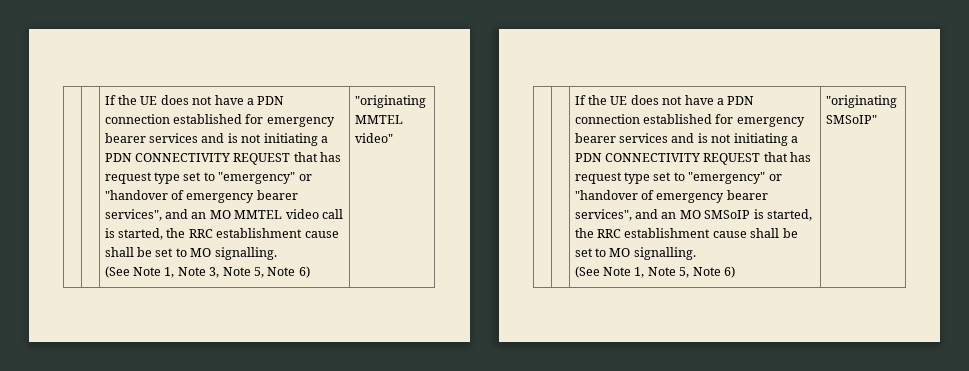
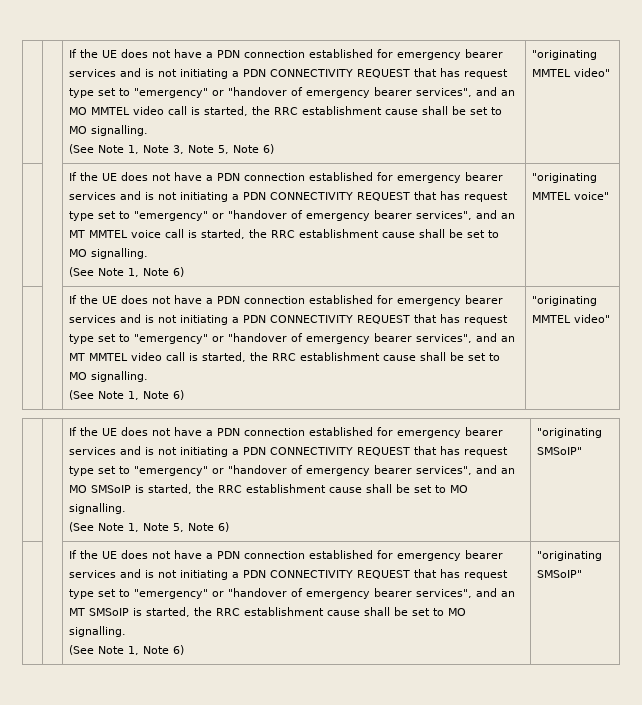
+ If the UE does not have a PDN connection established for emergency bearer services and is not initiating a PDN CONNECTIVITY REQUEST that has request type set to "emergency" or "handover of emergency bearer services", and an MT MMTEL voice call is started, the RRC establishment cause shall be set to MO signalling.
+ (See Note 1, Note 6) | "originating MMTEL voice"
+ | | If the UE does not have a PDN connection established for emergency bearer services and is not initiating a PDN CONNECTIVITY REQUEST that has request type set to "emergency" or "handover of emergency bearer services", and an MT MMTEL video call is started, the RRC establishment cause shall be set to MO signalling.
+ (See Note 1, Note 6) | "originating MMTEL video"
+ If the UE does not have a PDN connection established for emergency bearer services and is not initiating a PDN CONNECTIVITY REQUEST that has request type set to "emergency" or "handover of emergency bearer services", and an MT SMSoIP is started, the RRC establishment cause shall be set to MO signalling.
+ (See Note 1, Note 6) | "originating SMSoIP"

